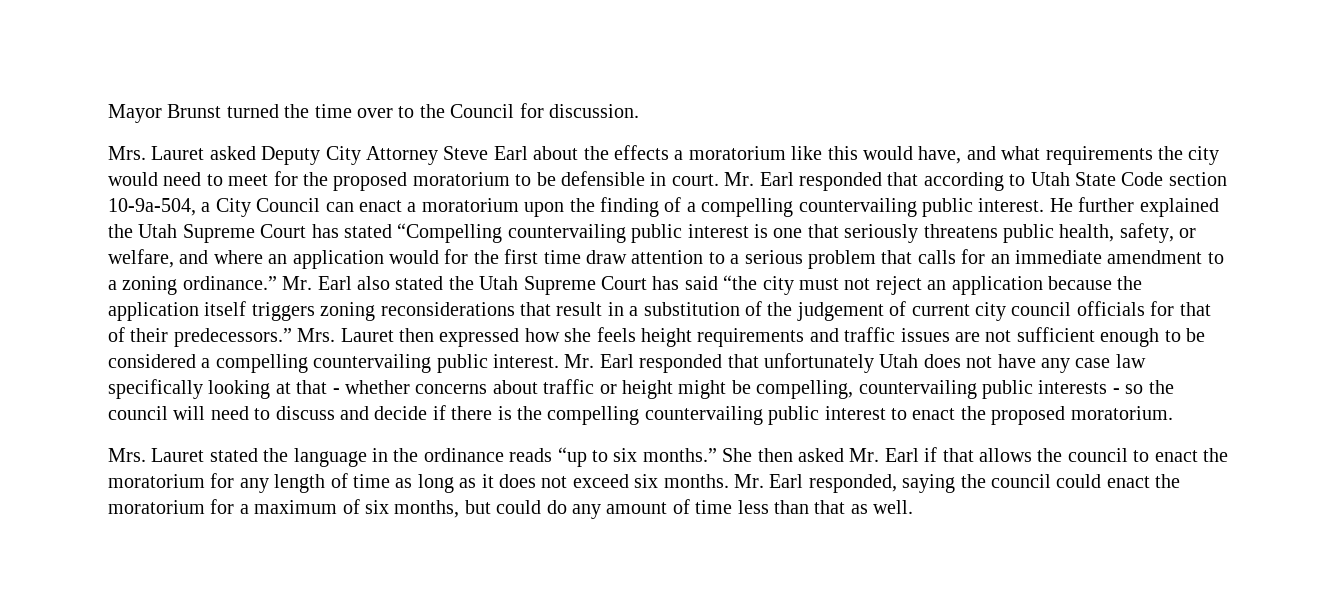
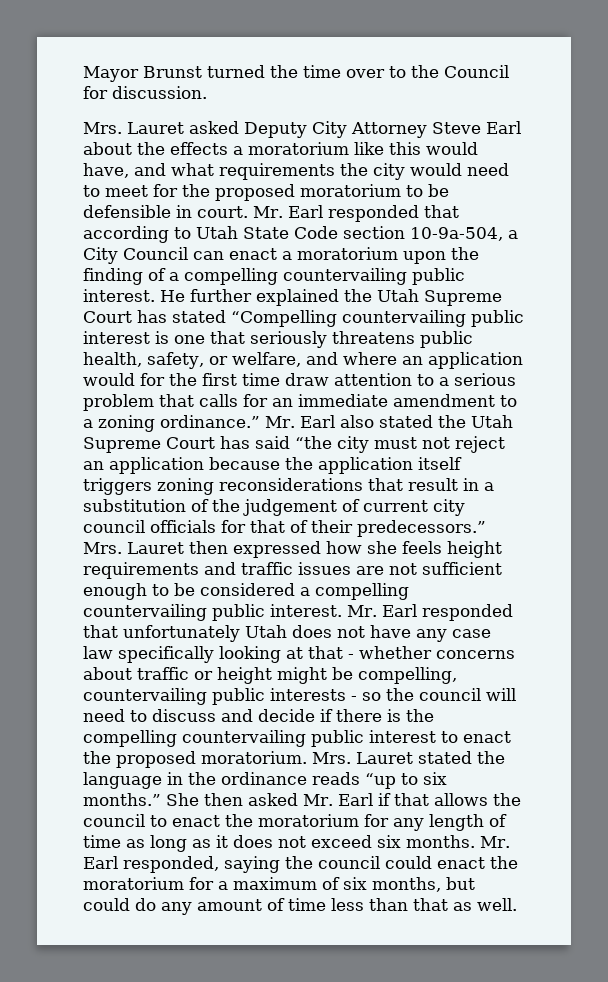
- Mr. Earl responded that unfortunately Utah does not have any case law specifically looking at that - whether concerns about traffic or height might be compelling, countervailing public interests - so the council will need to discuss and decide if there is the compelling countervailing public interest to enact the proposed moratorium.
- Mrs. Lauret stated the language in the ordinance reads “up to six months.”
+ Mr. Earl responded that unfortunately Utah does not have any case law specifically looking at that - whether concerns about traffic or height might be compelling, countervailing public interests - so the council will need to discuss and decide if there is the compelling countervailing public interest to enact the proposed moratorium. Mrs. Lauret stated the language in the ordinance reads “up to six months.”

